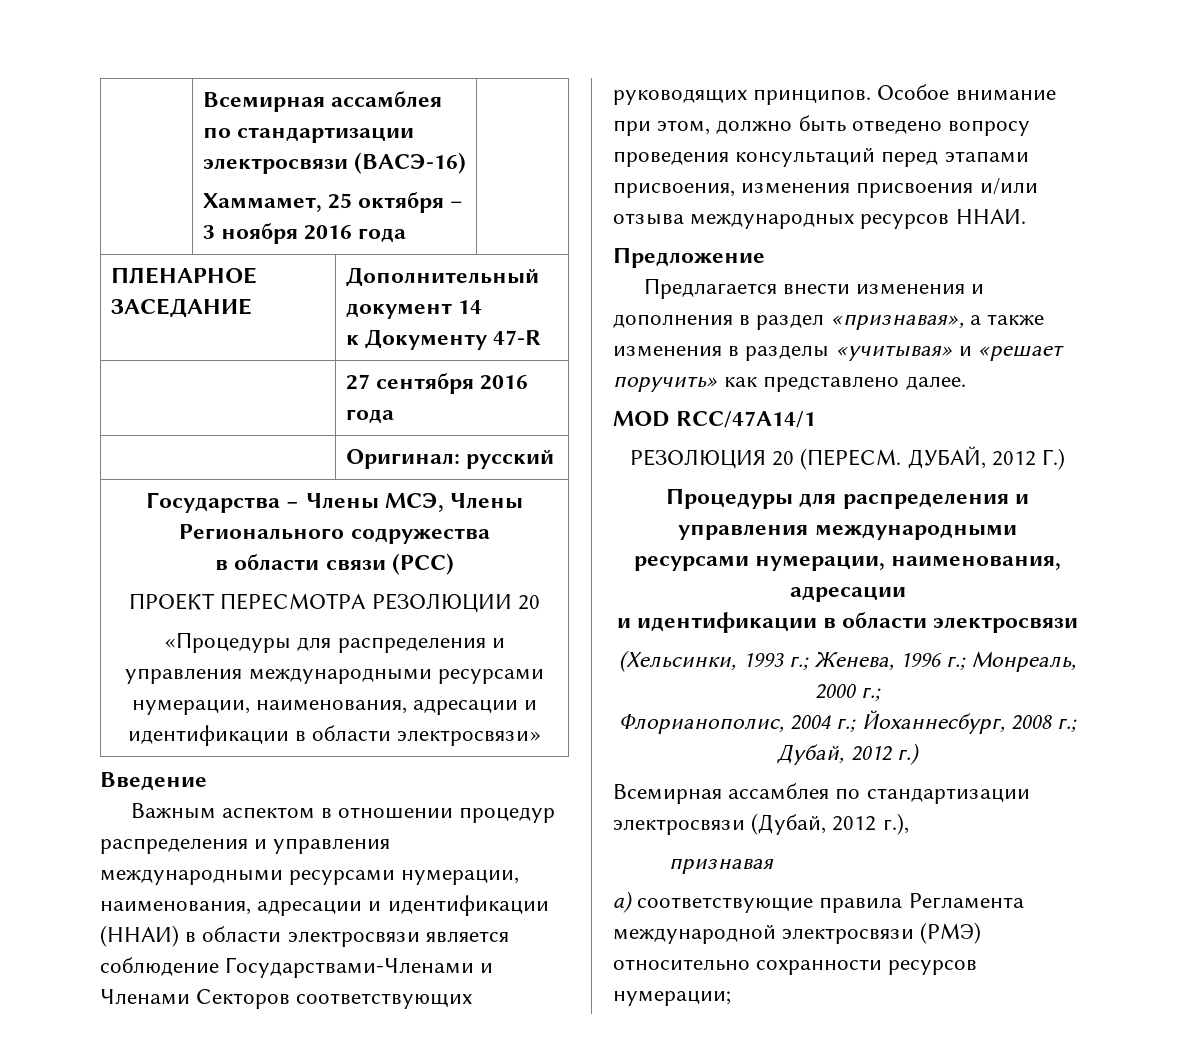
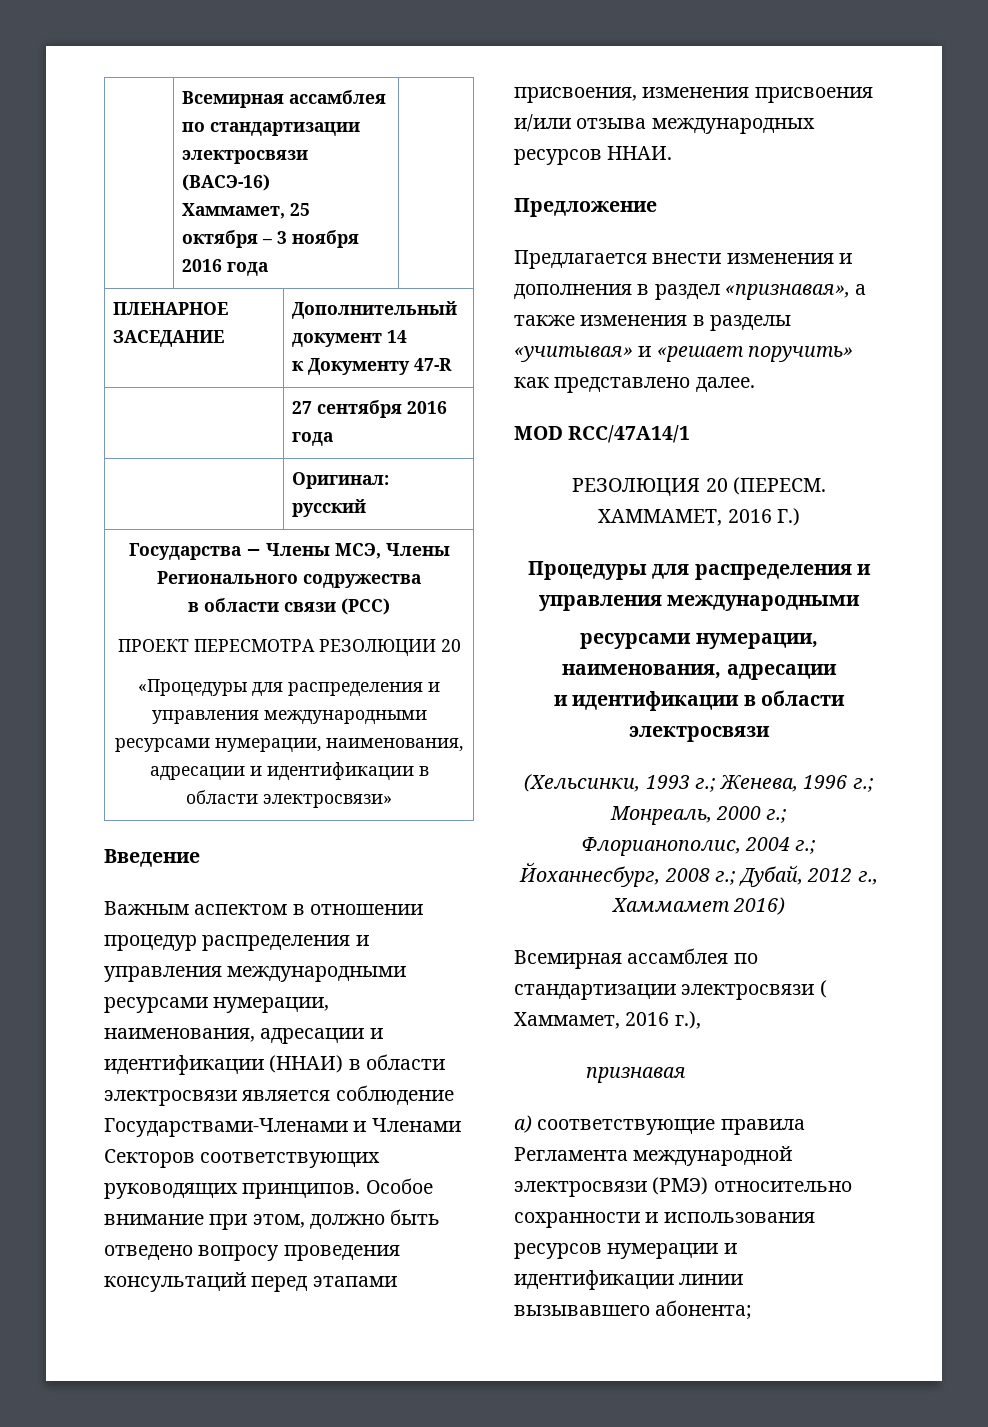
- ДУБАЙ, 2012 Г.)
+ ХАММАМЕТ, 2016 Г.)
- Флорианополис, 2004 г.; Йоханнесбург, 2008 г.; Дубай, 2012 г.)
- Всемирная ассамблея по стандартизации электросвязи (Дубай, 2012 г.),
+ Флорианополис, 2004 г.; Йоханнесбург, 2008 г.; Дубай, 2012 г., Хаммамет 2016)
+ Всемирная ассамблея по стандартизации электросвязи ( Хаммамет, 2016 г.),
- a) соответствующие правила Регламента международной электросвязи (РМЭ) относительно сохранности ресурсов нумерации;
+ a) соответствующие правила Регламента международной электросвязи (РМЭ) относительно сохранности и использования ресурсов нумерации и идентификации линии вызывавшего абонента;

